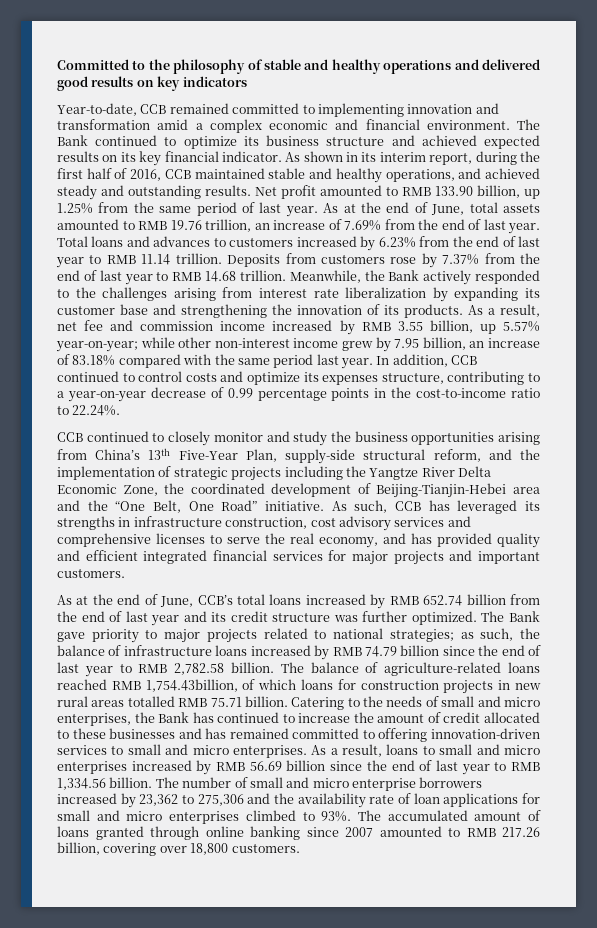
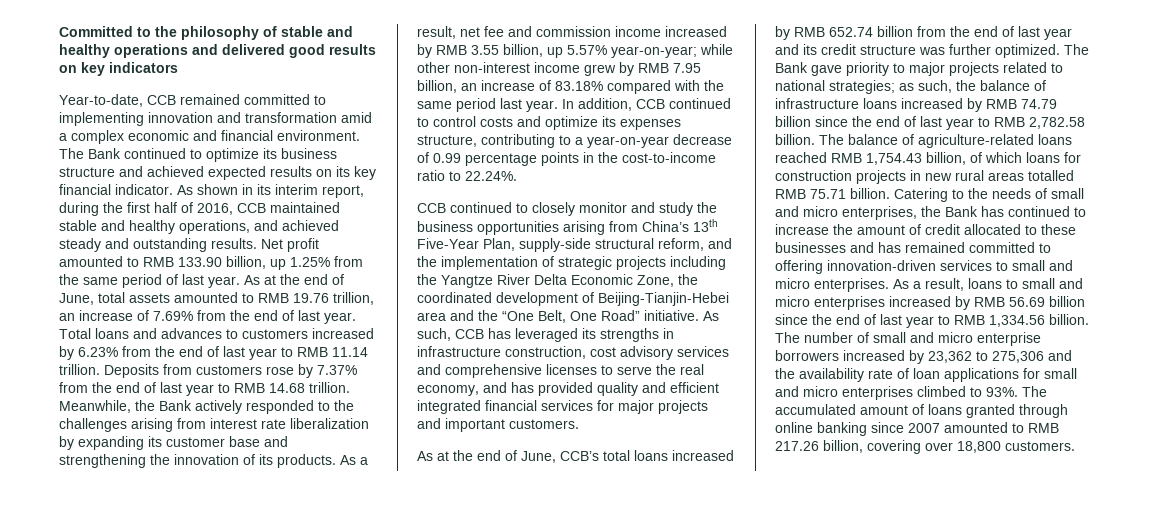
- As a result, net fee and commission income increased by RMB 3.55 billion, up 5.57% year-on-year; while other non-interest income grew by 7.95 billion, an increase of 83.18% compared with the same period last year.
+ As a result, net fee and commission income increased by RMB 3.55 billion, up 5.57% year-on-year; while other non-interest income grew by RMB 7.95 billion, an increase of 83.18% compared with the same period last year.
- The balance of agriculture-related loans reached RMB 1,754.43billion, of which loans for construction projects in new rural areas totalled RMB 75.71 billion.
+ The balance of agriculture-related loans reached RMB 1,754.43 billion, of which loans for construction projects in new rural areas totalled RMB 75.71 billion.

